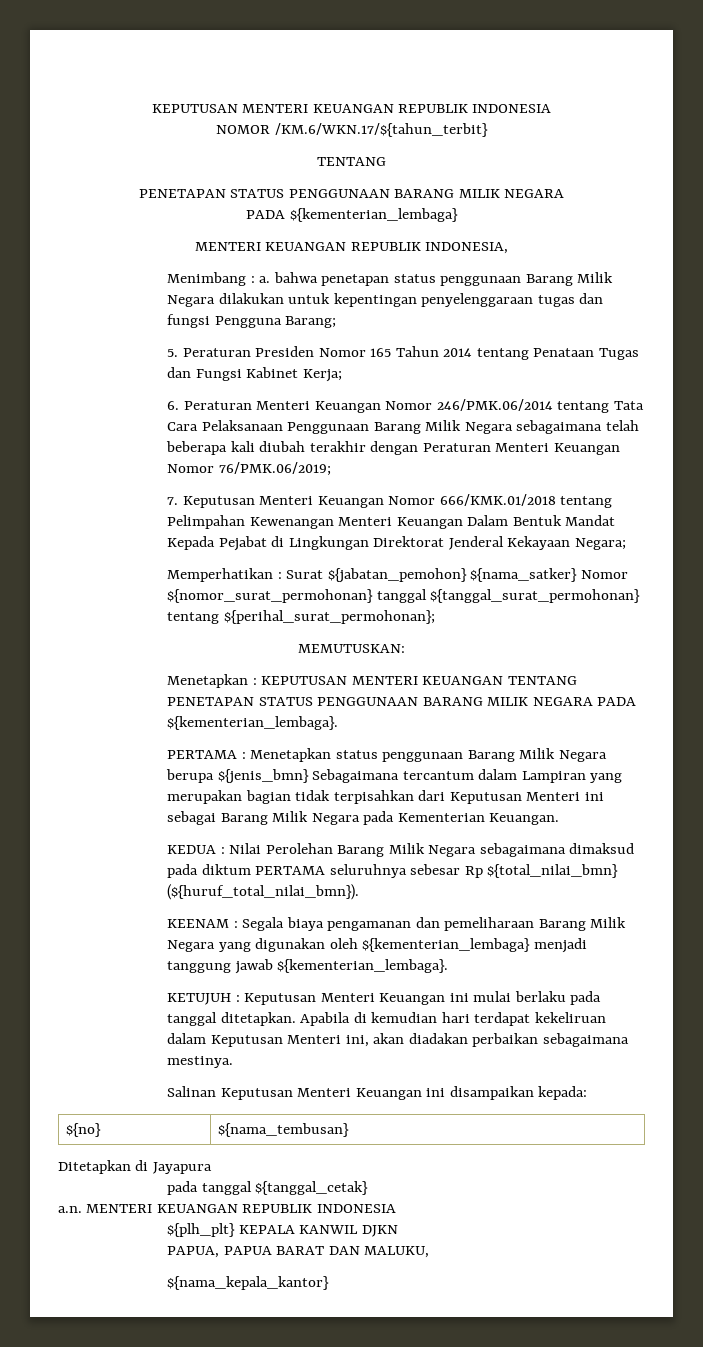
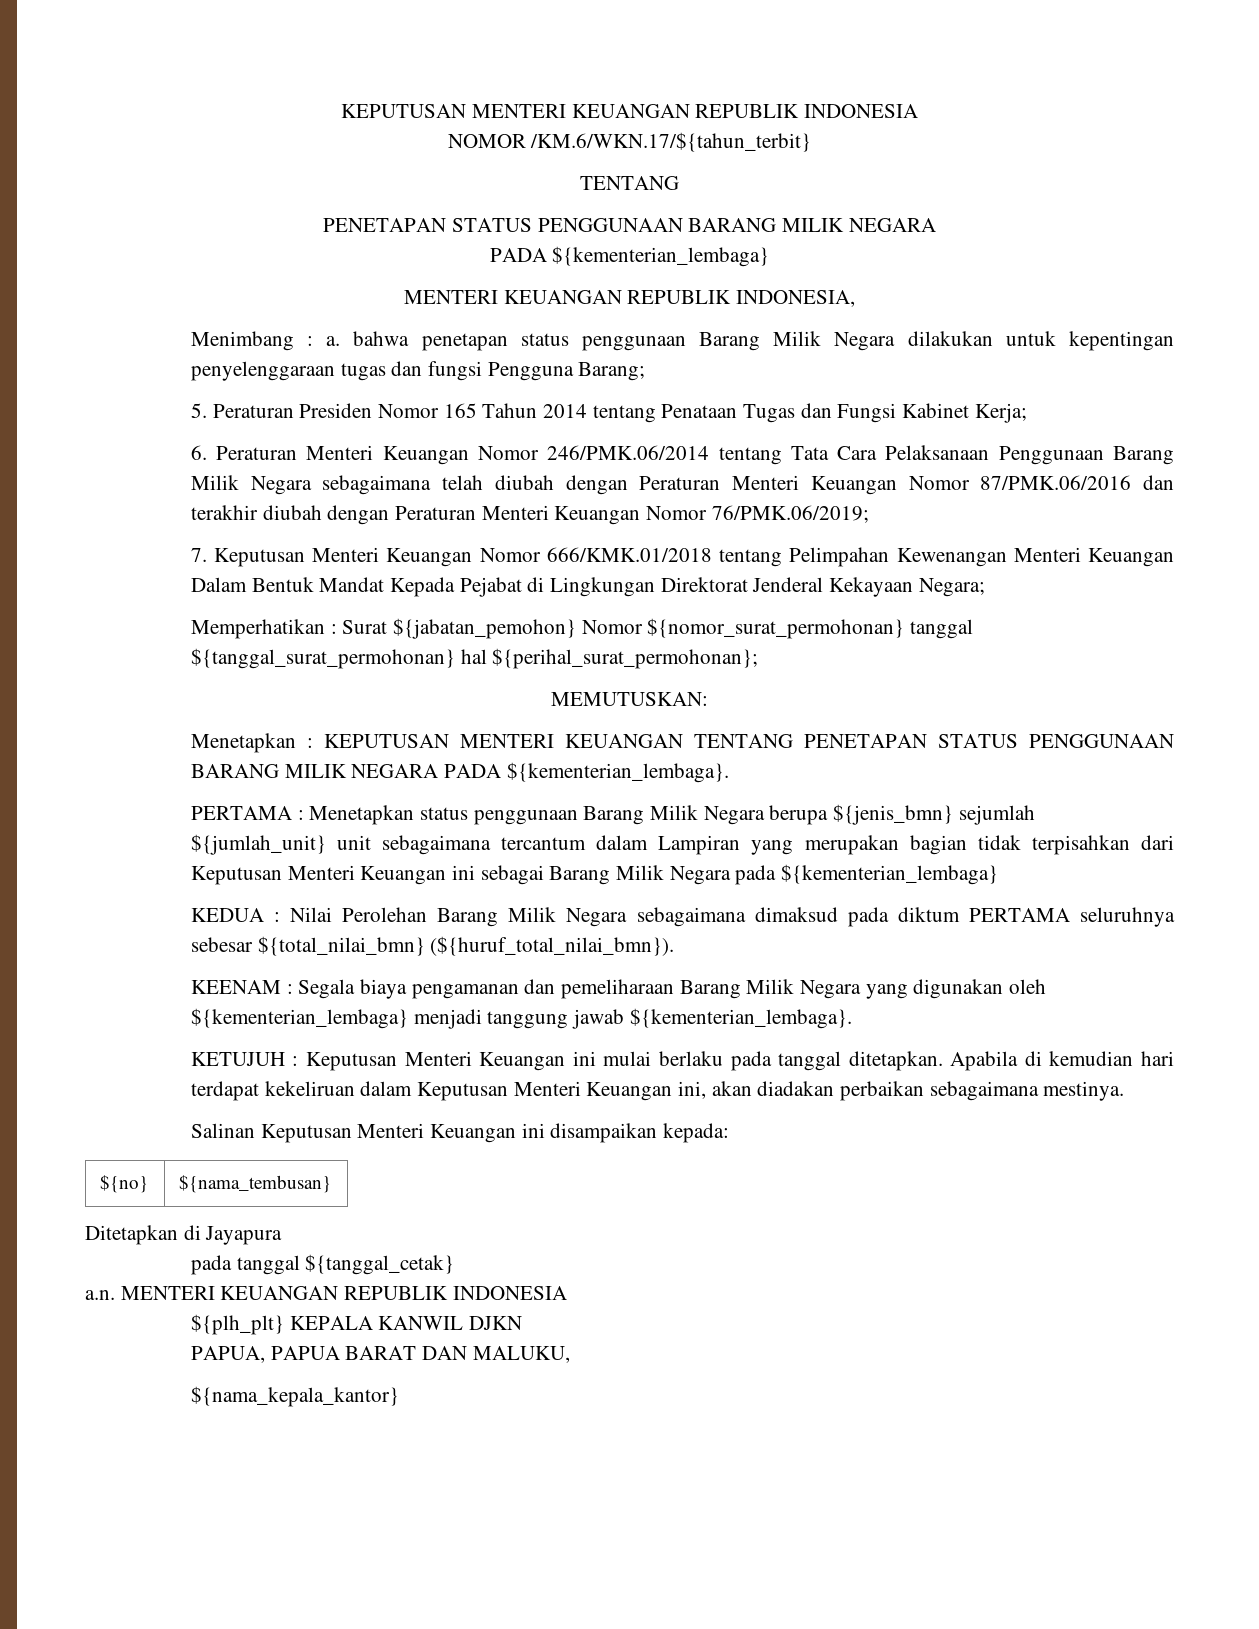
- 6. Peraturan Menteri Keuangan Nomor 246/PMK.06/2014 tentang Tata Cara Pelaksanaan Penggunaan Barang Milik Negara sebagaimana telah beberapa kali diubah terakhir dengan Peraturan Menteri Keuangan Nomor 76/PMK.06/2019;
+ 6. Peraturan Menteri Keuangan Nomor 246/PMK.06/2014 tentang Tata Cara Pelaksanaan Penggunaan Barang Milik Negara sebagaimana telah diubah dengan Peraturan Menteri Keuangan Nomor 87/PMK.06/2016 dan terakhir diubah dengan Peraturan Menteri Keuangan Nomor 76/PMK.06/2019;
- Memperhatikan : Surat ${jabatan_pemohon} ${nama_satker} Nomor ${nomor_surat_permohonan} tanggal ${tanggal_surat_permohonan} tentang ${perihal_surat_permohonan};
+ Memperhatikan : Surat ${jabatan_pemohon} Nomor ${nomor_surat_permohonan} tanggal ${tanggal_surat_permohonan} hal ${perihal_surat_permohonan};
- PERTAMA : Menetapkan status penggunaan Barang Milik Negara berupa ${jenis_bmn} Sebagaimana tercantum dalam Lampiran yang merupakan bagian tidak terpisahkan dari Keputusan Menteri ini sebagai Barang Milik Negara pada Kementerian Keuangan.
+ PERTAMA : Menetapkan status penggunaan Barang Milik Negara berupa ${jenis_bmn} sejumlah ${jumlah_unit} unit sebagaimana tercantum dalam Lampiran yang merupakan bagian tidak terpisahkan dari Keputusan Menteri Keuangan ini sebagai Barang Milik Negara pada ${kementerian_lembaga}
- KEDUA : Nilai Perolehan Barang Milik Negara sebagaimana dimaksud pada diktum PERTAMA seluruhnya sebesar Rp ${total_nilai_bmn} (${huruf_total_nilai_bmn}).
+ KEDUA : Nilai Perolehan Barang Milik Negara sebagaimana dimaksud pada diktum PERTAMA seluruhnya sebesar ${total_nilai_bmn} (${huruf_total_nilai_bmn}).
- Apabila di kemudian hari terdapat kekeliruan dalam Keputusan Menteri ini, akan diadakan perbaikan sebagaimana mestinya.
+ Apabila di kemudian hari terdapat kekeliruan dalam Keputusan Menteri Keuangan ini, akan diadakan perbaikan sebagaimana mestinya.

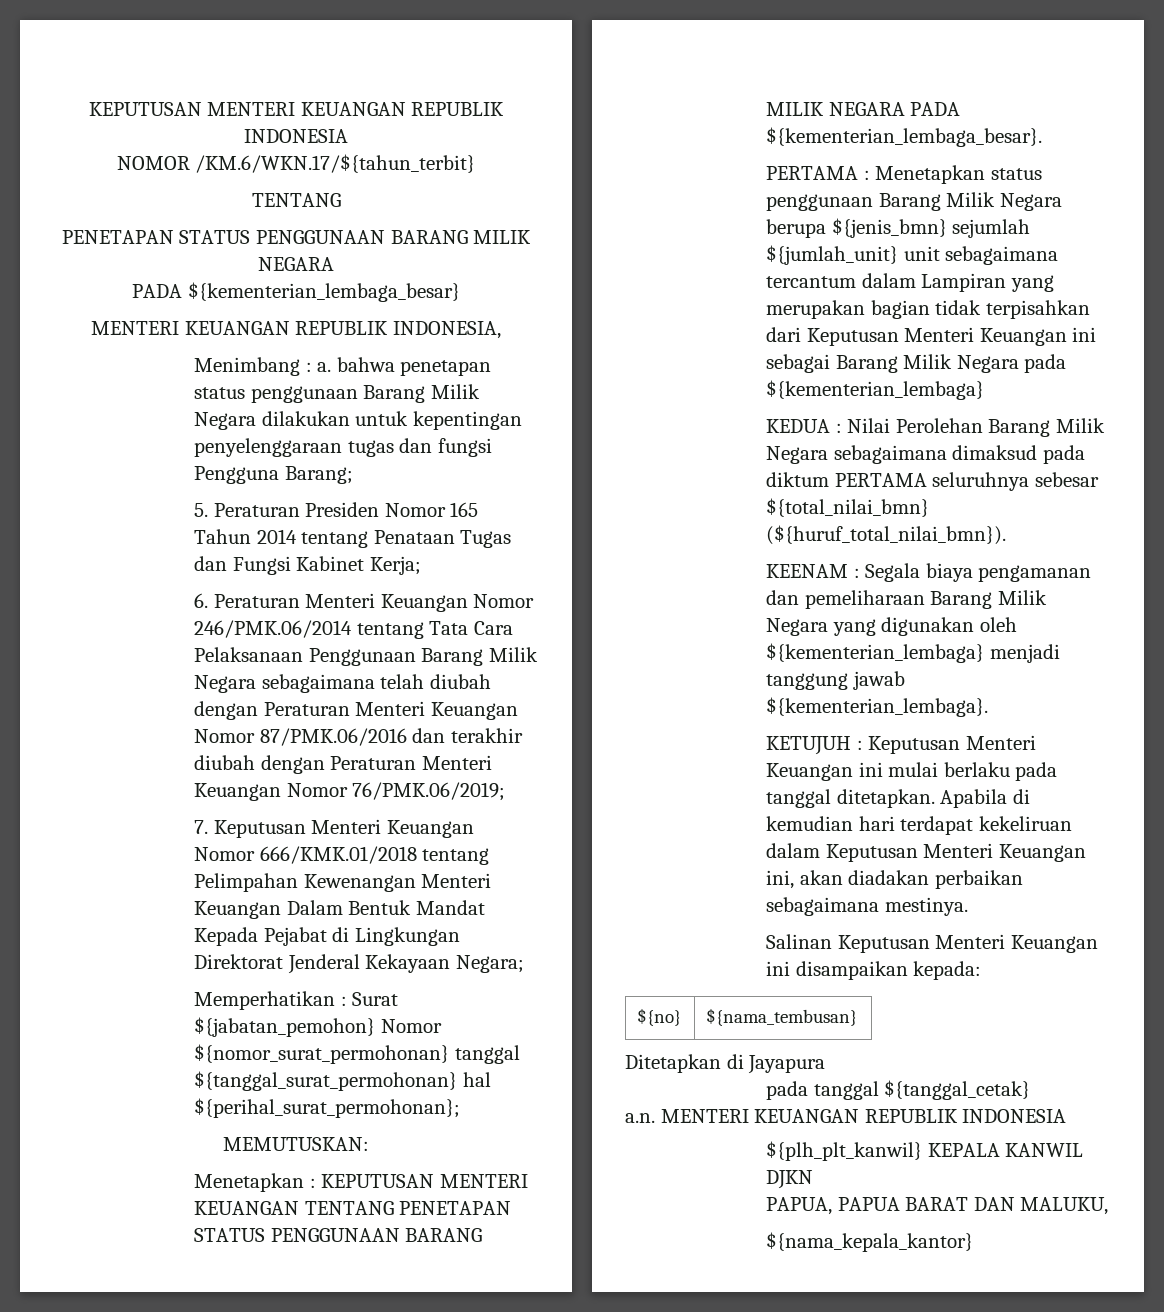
- PADA ${kementerian_lembaga}
+ PADA ${kementerian_lembaga_besar}
- Menetapkan : KEPUTUSAN MENTERI KEUANGAN TENTANG PENETAPAN STATUS PENGGUNAAN BARANG MILIK NEGARA PADA ${kementerian_lembaga}.
+ Menetapkan : KEPUTUSAN MENTERI KEUANGAN TENTANG PENETAPAN STATUS PENGGUNAAN BARANG MILIK NEGARA PADA ${kementerian_lembaga_besar}.
- ${plh_plt} KEPALA KANWIL DJKN
+ ${plh_plt_kanwil} KEPALA KANWIL DJKN

